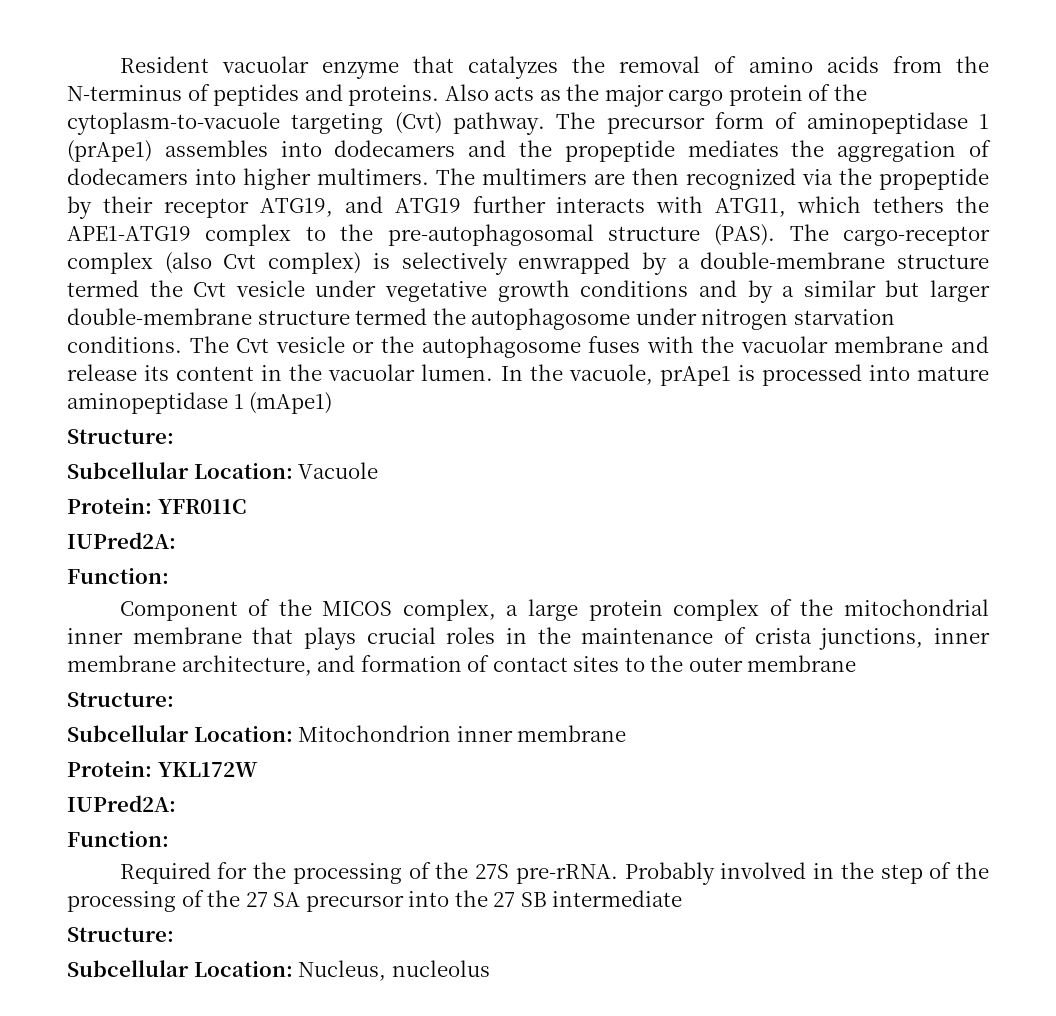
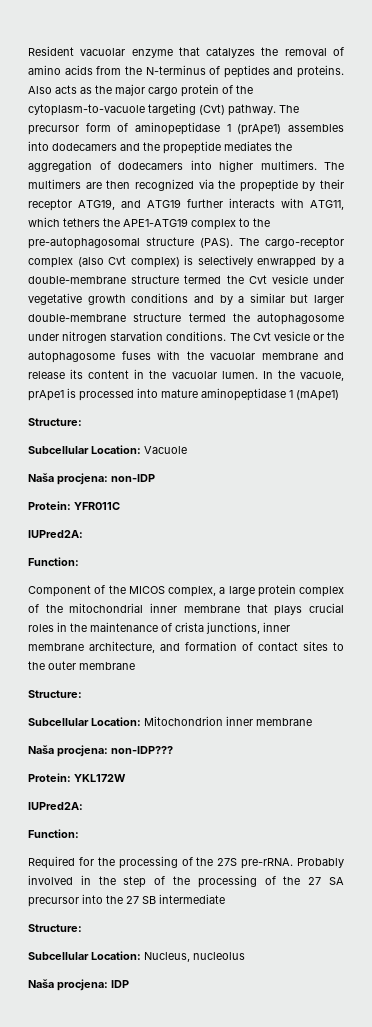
+ Naša procjena: non-IDP
+ Naša procjena: non-IDP???
+ Naša procjena: IDP

